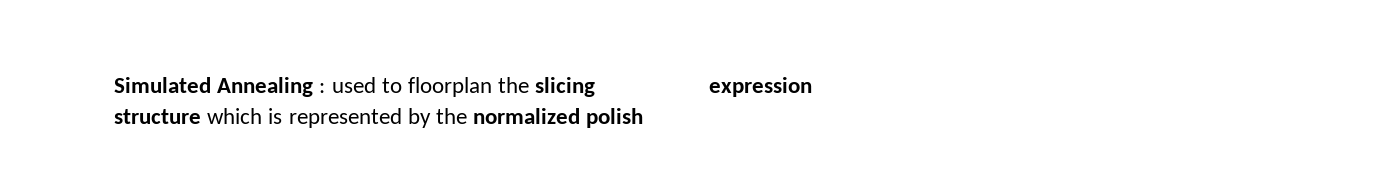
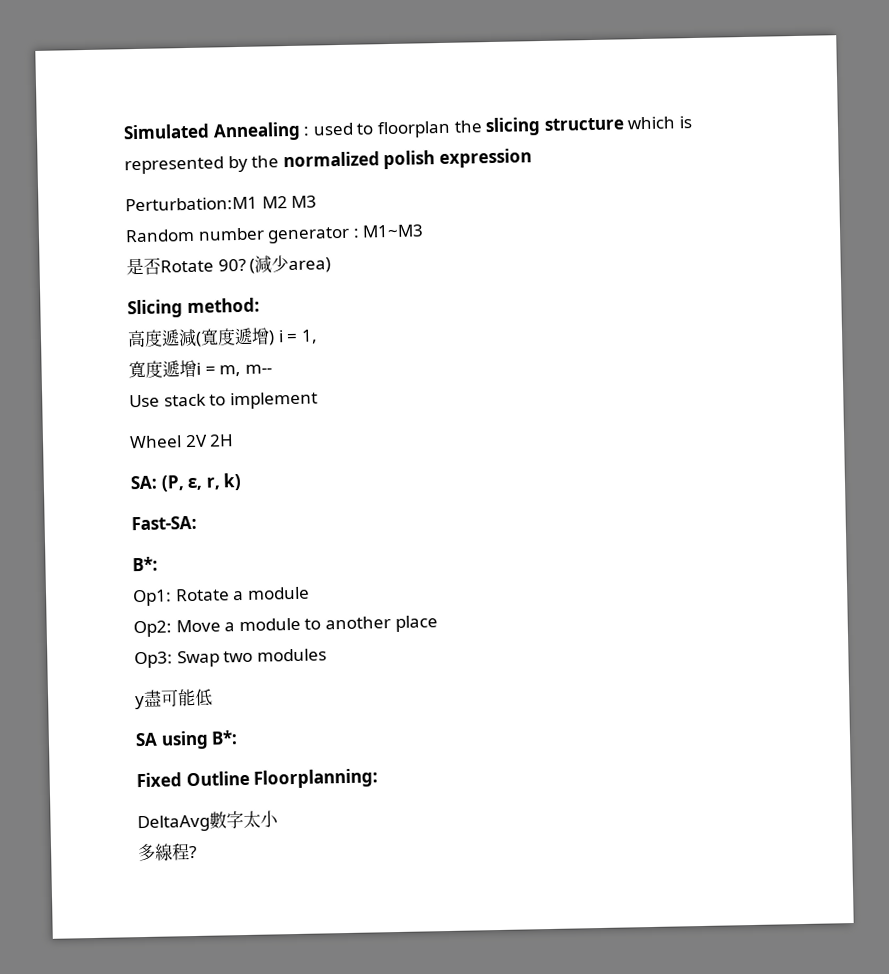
+ Perturbation:M1 M2 M3
+ Random number generator : M1~M3
+ 是否Rotate 90? (減少area)
+ Slicing method:
+ 高度遞減(寬度遞增) i = 1,
+ 寬度遞增i = m, m--
+ Use stack to implement
+ Wheel 2V 2H
+ SA: (P, ε, r, k)
+ Fast-SA:
+ B*:
+ Op1: Rotate a module
+ Op2: Move a module to another place
+ Op3: Swap two modules
+ y盡可能低
+ SA using B*:
+ Fixed Outline Floorplanning:
+ DeltaAvg數字太小
+ 多線程?

